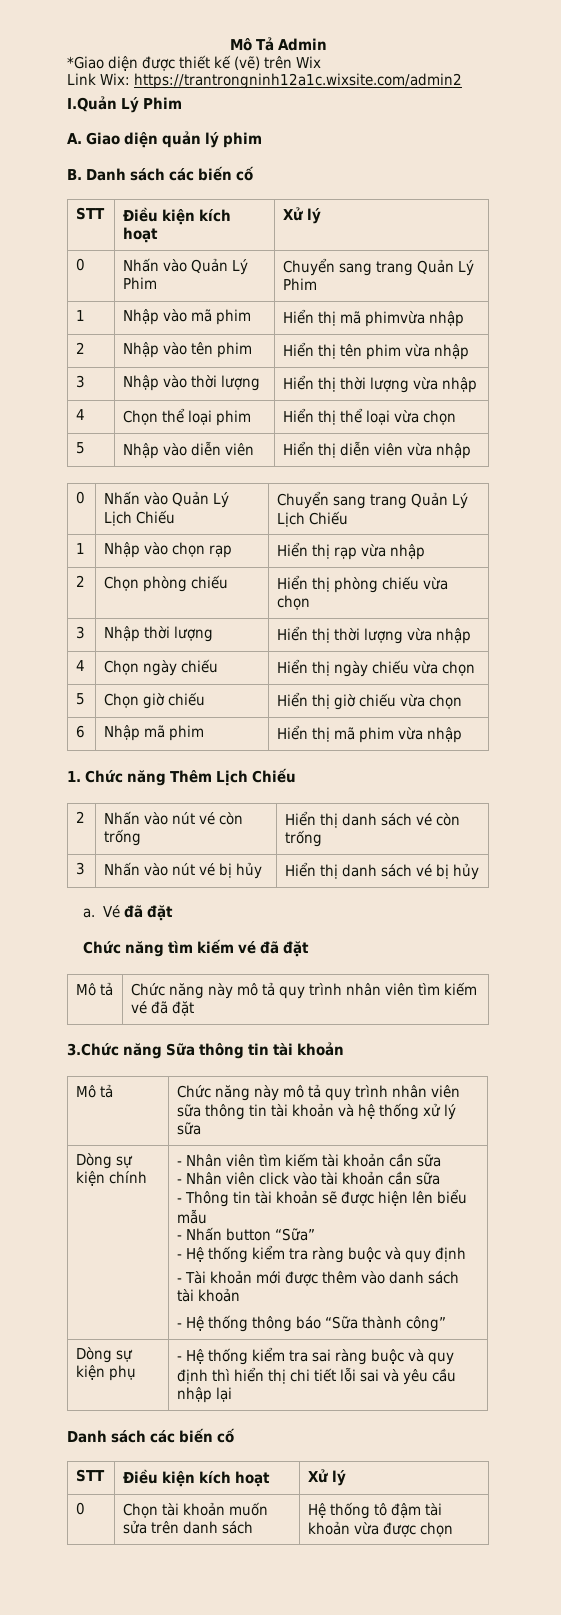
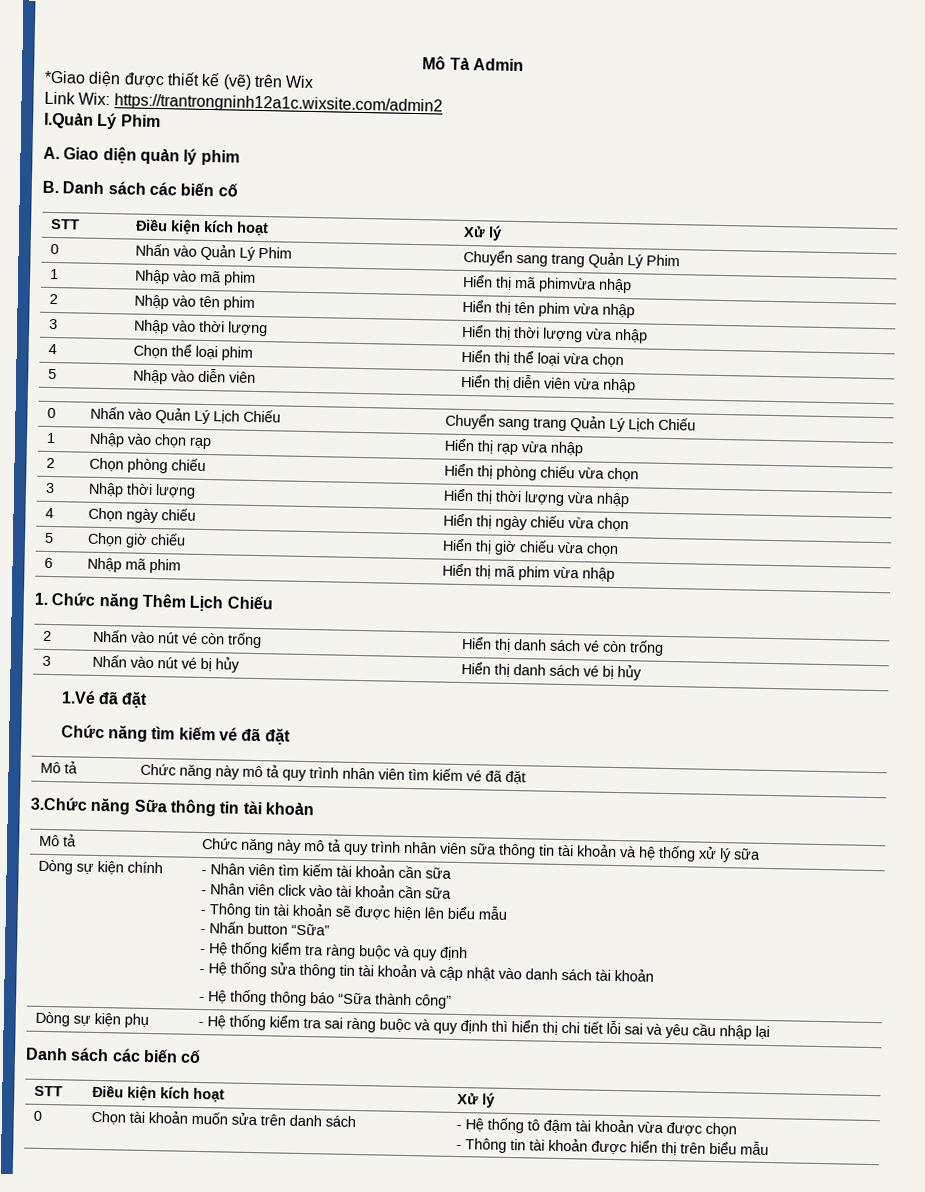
- a. Vé đã đặt
+ 1.Vé đã đặt
- - Tài khoản mới được thêm vào danh sách tài khoản
+ - Hệ thống sửa thông tin tài khoản và cập nhật vào danh sách tài khoản
- 0 | Chọn tài khoản muốn sửa trên danh sách | Hệ thống tô đậm tài khoản vừa được chọn
+ 0 | Chọn tài khoản muốn sửa trên danh sách | - Hệ thống tô đậm tài khoản vừa được chọn
+ - Thông tin tài khoản được hiển thị trên biểu mẫu

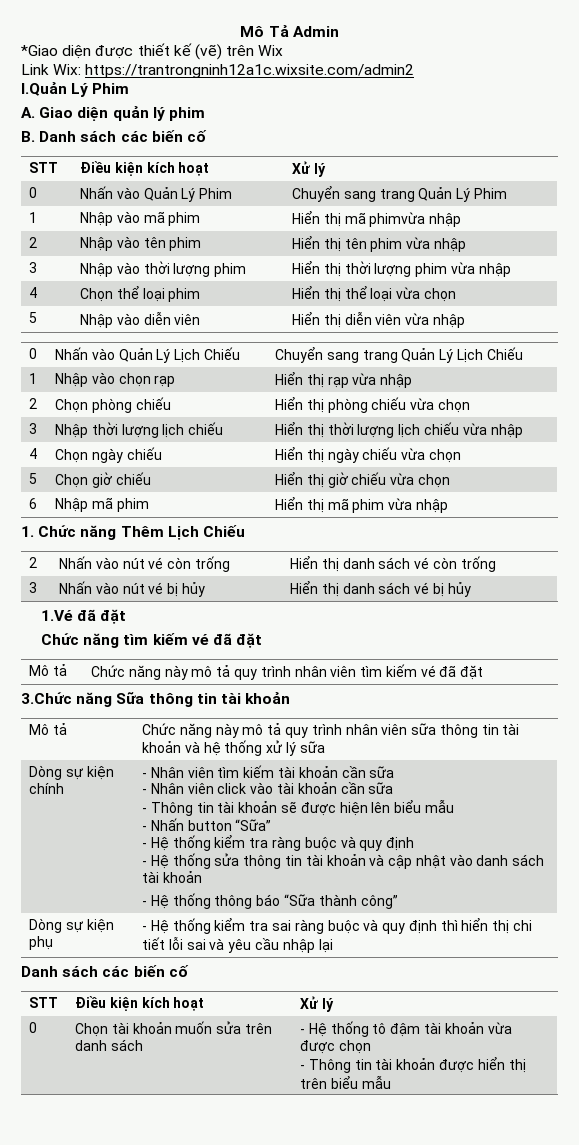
- 3 | Nhập vào thời lượng | Hiển thị thời lượng vừa nhập
+ 3 | Nhập vào thời lượng phim | Hiển thị thời lượng phim vừa nhập
- 3 | Nhập thời lượng | Hiển thị thời lượng vừa nhập
+ 3 | Nhập thời lượng lịch chiếu | Hiển thị thời lượng lịch chiếu vừa nhập

